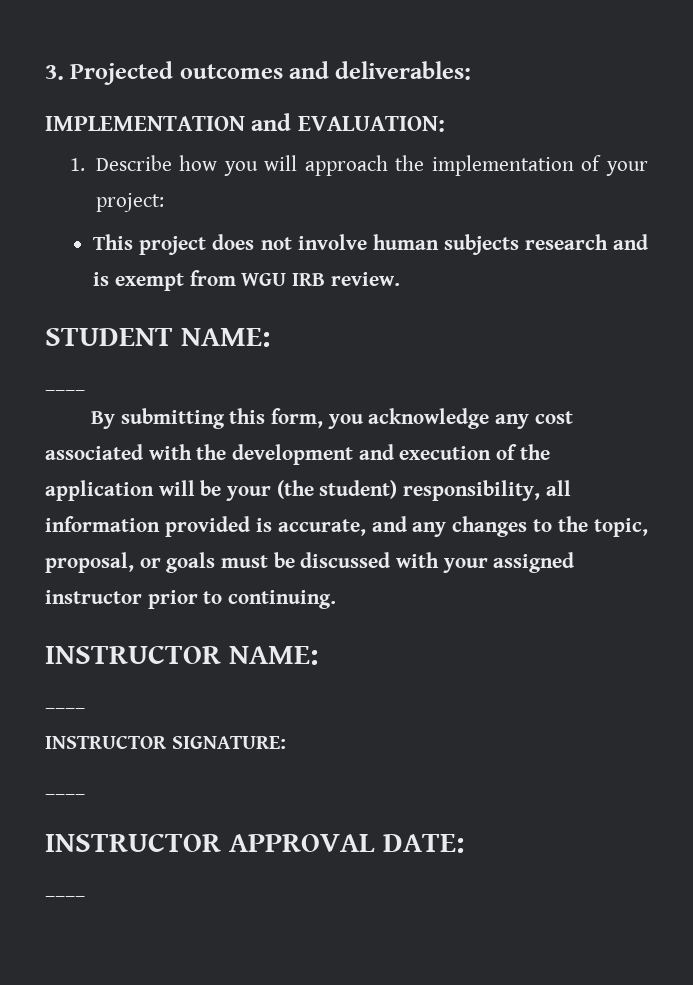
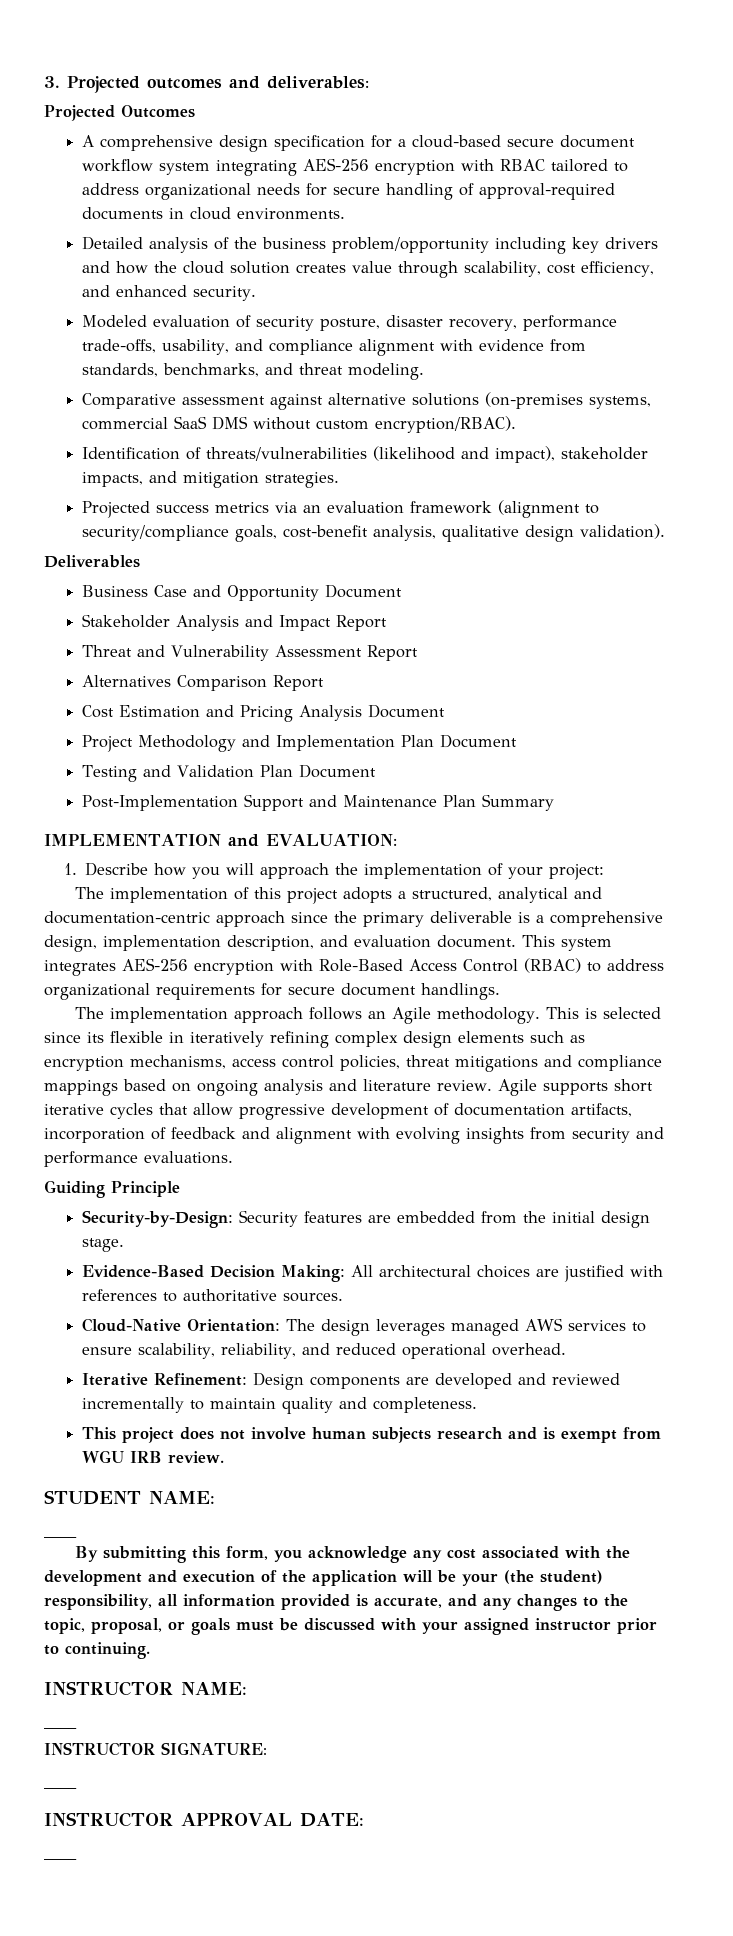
+ Projected Outcomes
+ A comprehensive design specification for a cloud-based secure document workflow system integrating AES-256 encryption with RBAC tailored to address organizational needs for secure handling of approval-required documents in cloud environments.
+ Detailed analysis of the business problem/opportunity including key drivers and how the cloud solution creates value through scalability, cost efficiency, and enhanced security.
+ Modeled evaluation of security posture, disaster recovery, performance trade-offs, usability, and compliance alignment with evidence from standards, benchmarks, and threat modeling.
+ Comparative assessment against alternative solutions (on-premises systems, commercial SaaS DMS without custom encryption/RBAC).
+ Identification of threats/vulnerabilities (likelihood and impact), stakeholder impacts, and mitigation strategies.
+ Projected success metrics via an evaluation framework (alignment to security/compliance goals, cost-benefit analysis, qualitative design validation).
+ Deliverables
+ Business Case and Opportunity Document
+ Stakeholder Analysis and Impact Report
+ Threat and Vulnerability Assessment Report
+ Alternatives Comparison Report
+ Cost Estimation and Pricing Analysis Document
+ Project Methodology and Implementation Plan Document
+ Testing and Validation Plan Document
+ Post-Implementation Support and Maintenance Plan Summary
+ The implementation of this project adopts a structured, analytical and documentation-centric approach since the primary deliverable is a comprehensive design, implementation description, and evaluation document. This system integrates AES-256 encryption with Role-Based Access Control (RBAC) to address organizational requirements for secure document handlings.
+ The implementation approach follows an Agile methodology. This is selected since its flexible in iteratively refining complex design elements such as encryption mechanisms, access control policies, threat mitigations and compliance mappings based on ongoing analysis and literature review. Agile supports short iterative cycles that allow progressive development of documentation artifacts, incorporation of feedback and alignment with evolving insights from security and performance evaluations.
+ Guiding Principle
+ Security-by-Design: Security features are embedded from the initial design stage.
+ Evidence-Based Decision Making: All architectural choices are justified with references to authoritative sources.
+ Cloud-Native Orientation: The design leverages managed AWS services to ensure scalability, reliability, and reduced operational overhead.
+ Iterative Refinement: Design components are developed and reviewed incrementally to maintain quality and completeness.

